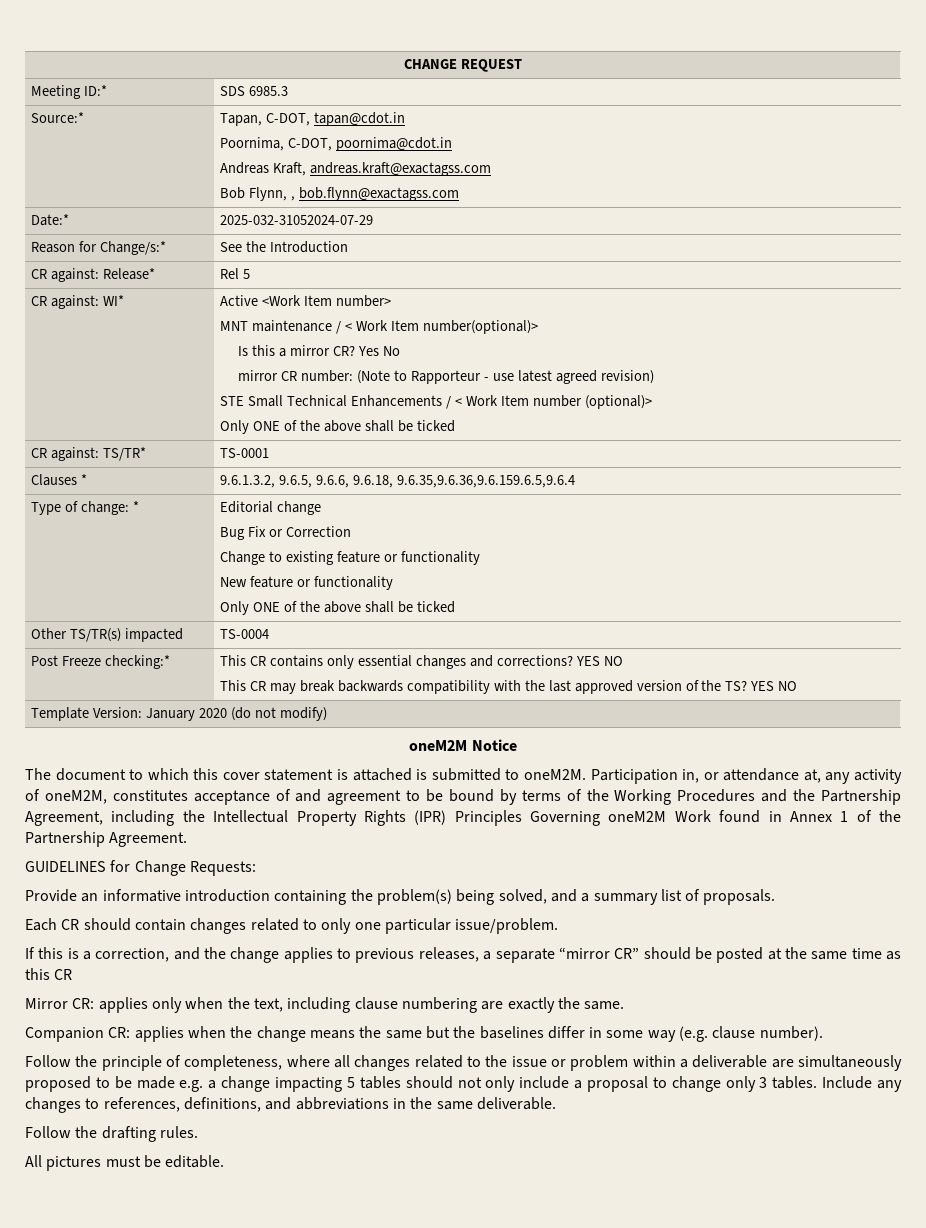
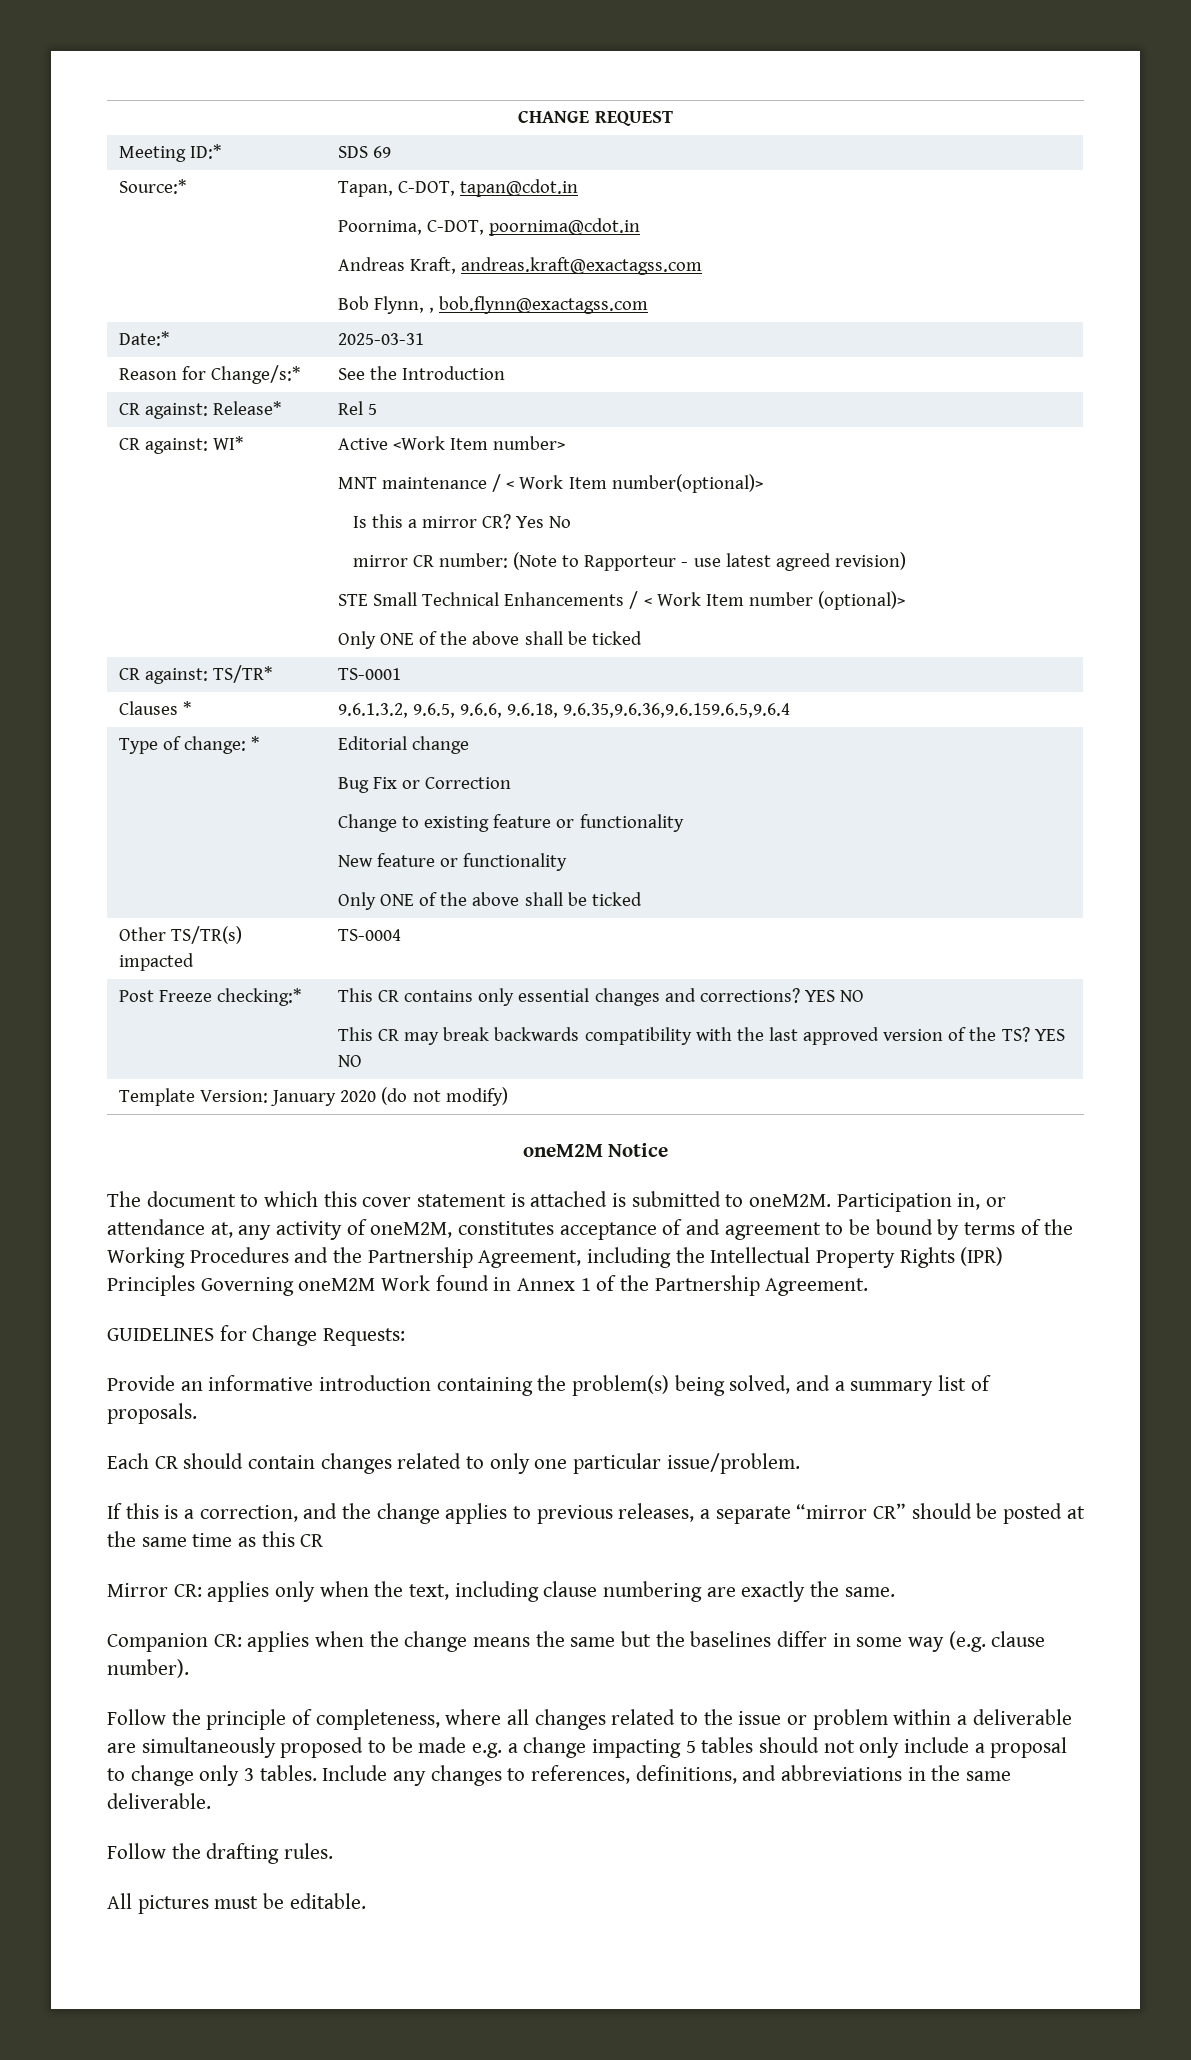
- Meeting ID:* | SDS 6985.3
+ Meeting ID:* | SDS 69
- Date:* | 2025-032-31052024-07-29
+ Date:* | 2025-03-31

